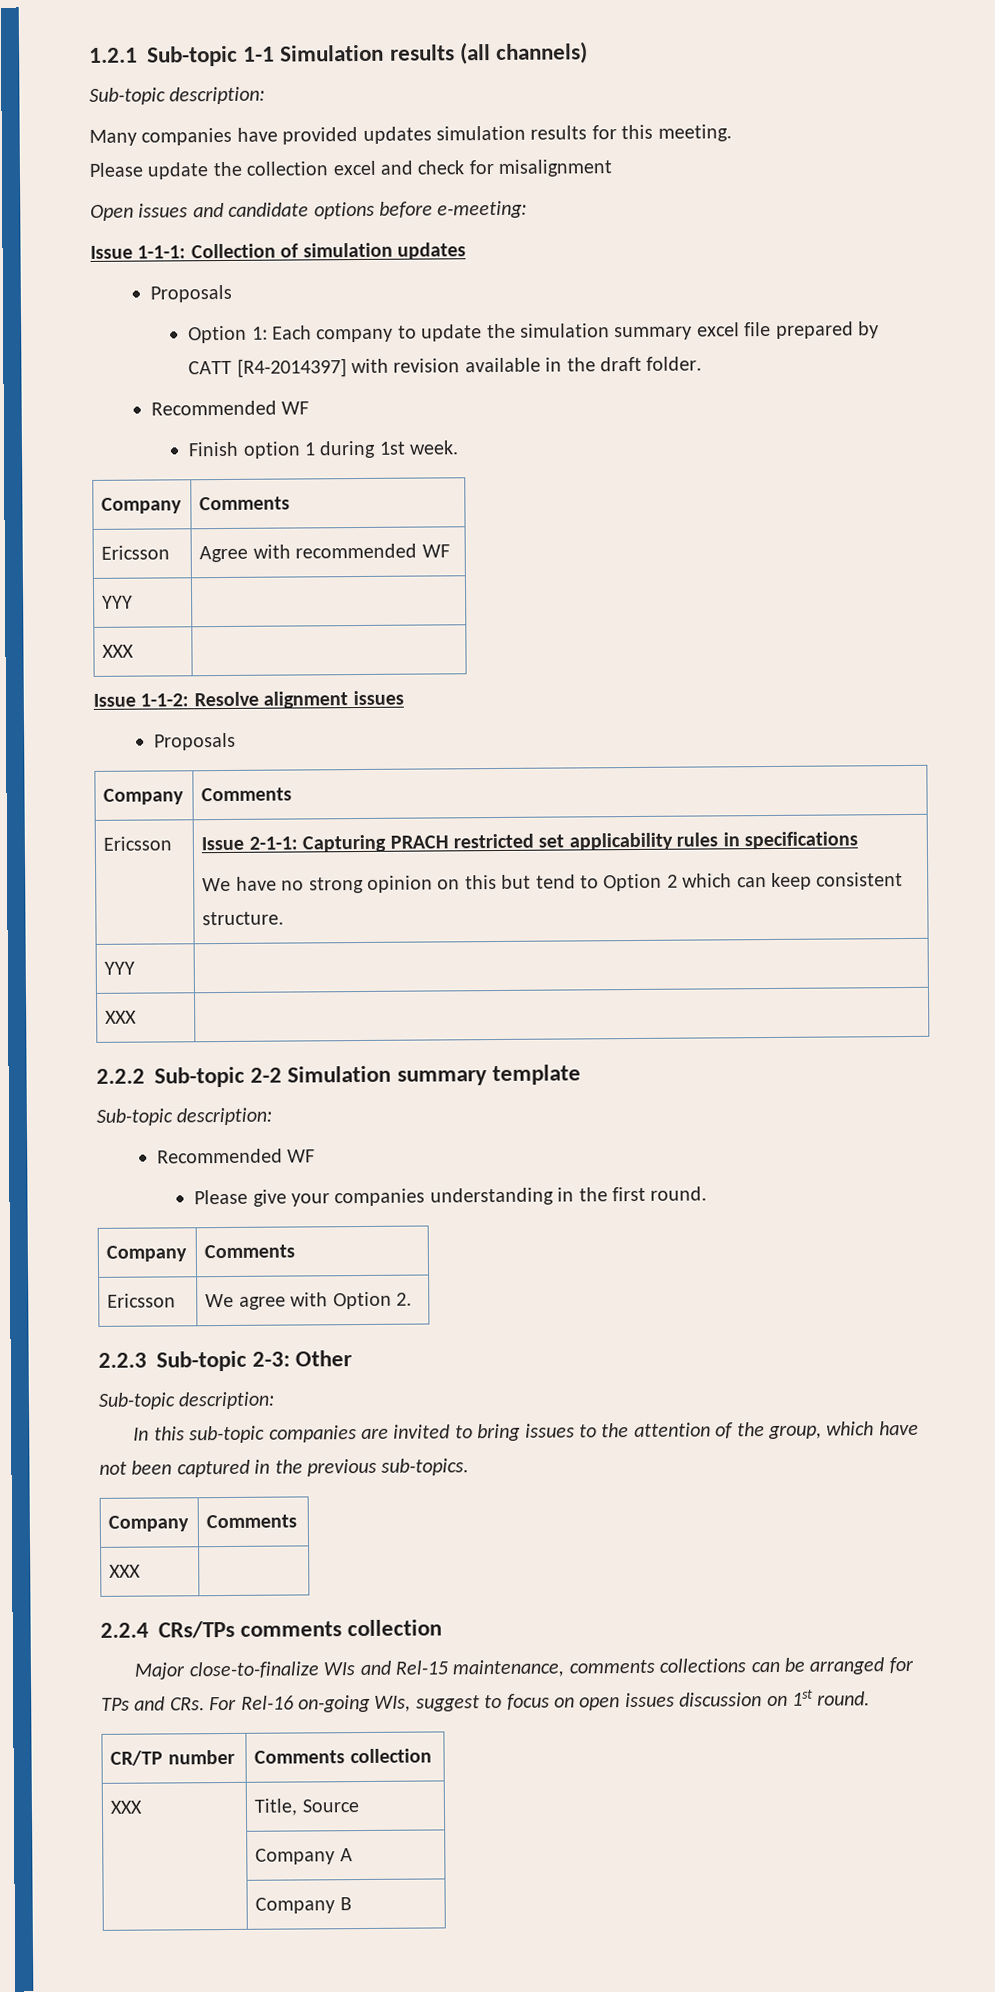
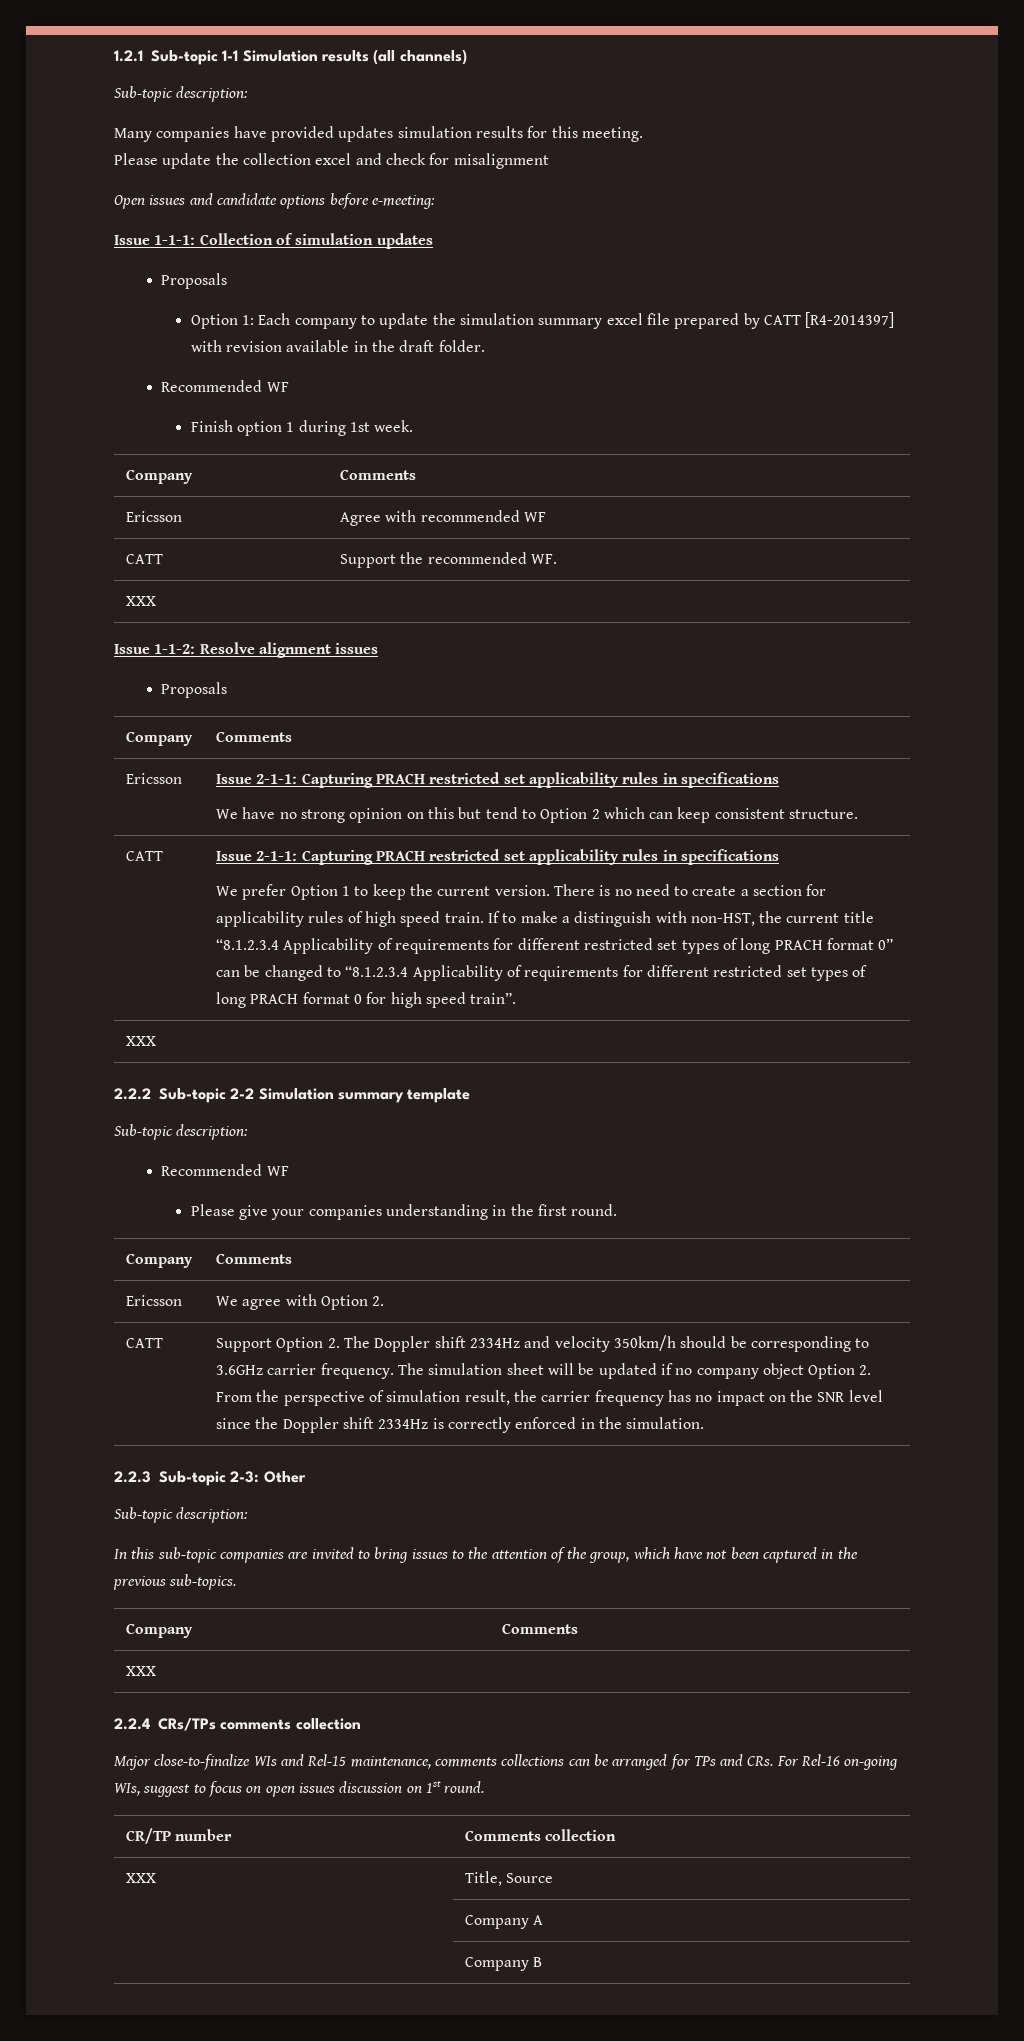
  Ericsson | Agree with recommended WF
- YYY |
+ CATT | Support the recommended WF.
  Ericsson | Issue 2-1-1: Capturing PRACH restricted set applicability rules in specifications
  We have no strong opinion on this but tend to Option 2 which can keep consistent structure.
- YYY
+ CATT | Issue 2-1-1: Capturing PRACH restricted set applicability rules in specifications
+ We prefer Option 1 to keep the current version. There is no need to create a section for applicability rules of high speed train. If to make a distinguish with non-HST, the current title “8.1.2.3.4 Applicability of requirements for different restricted set types of long PRACH format 0” can be changed to “8.1.2.3.4 Applicability of requirements for different restricted set types of long PRACH format 0 for high speed train”.
+ CATT | Support Option 2. The Doppler shift 2334Hz and velocity 350km/h should be corresponding to 3.6GHz carrier frequency. The simulation sheet will be updated if no company object Option 2. From the perspective of simulation result, the carrier frequency has no impact on the SNR level since the Doppler shift 2334Hz is correctly enforced in the simulation.

